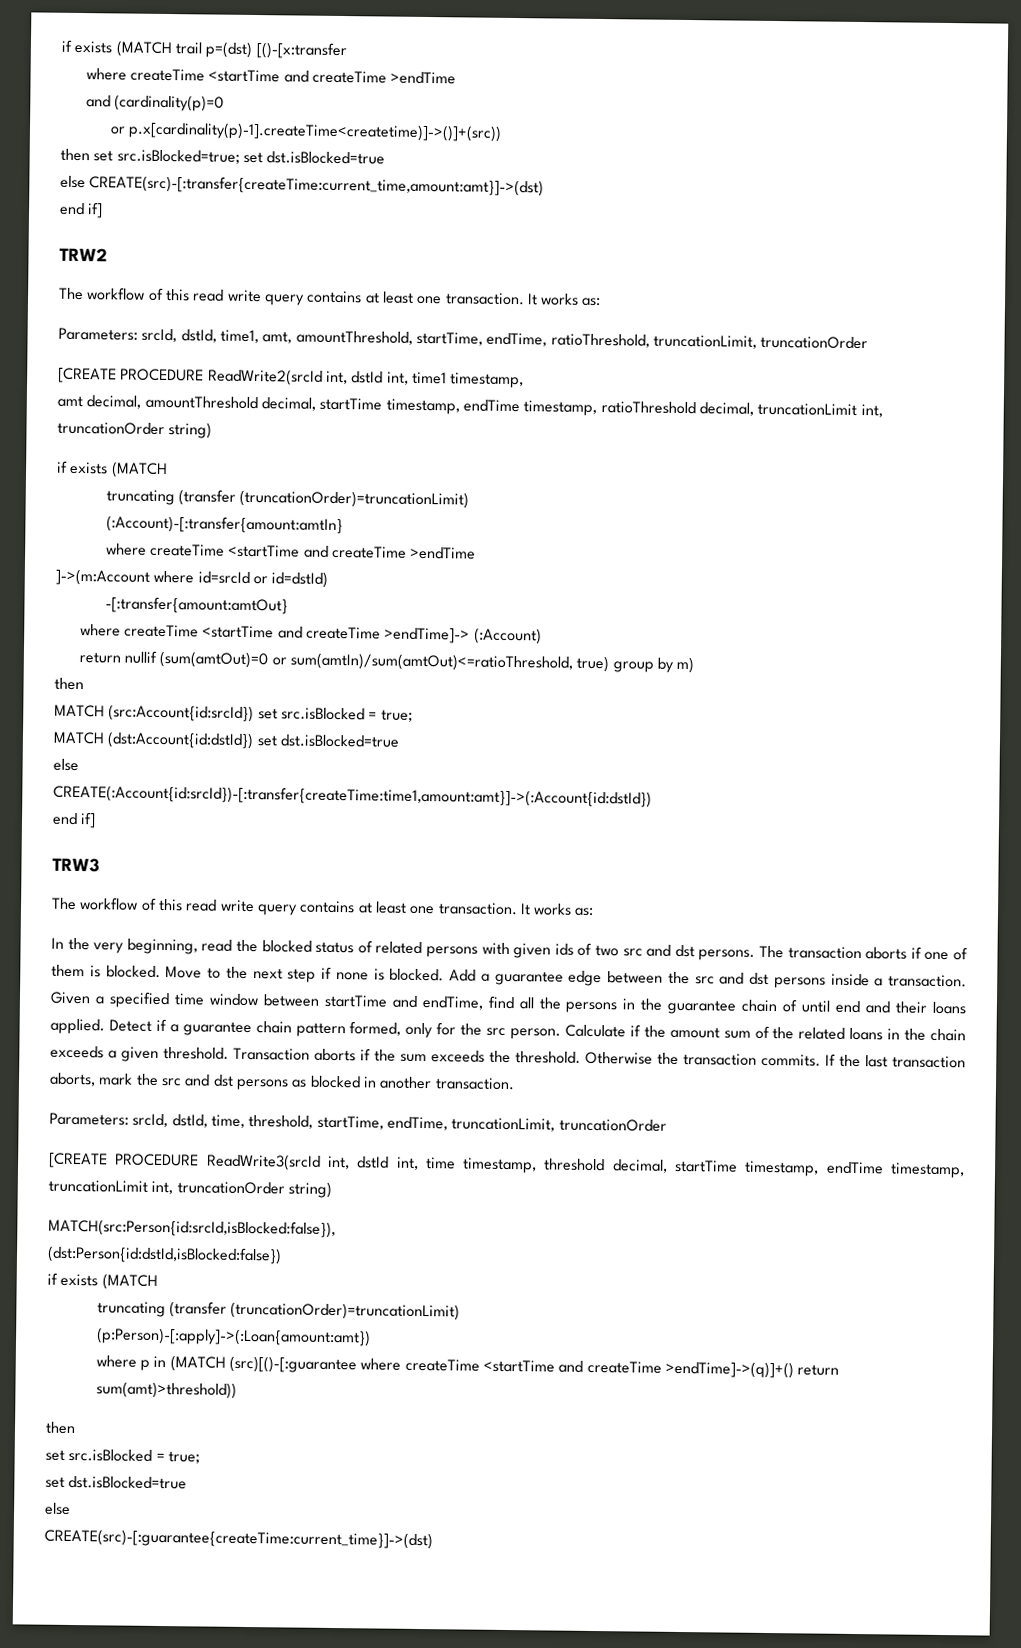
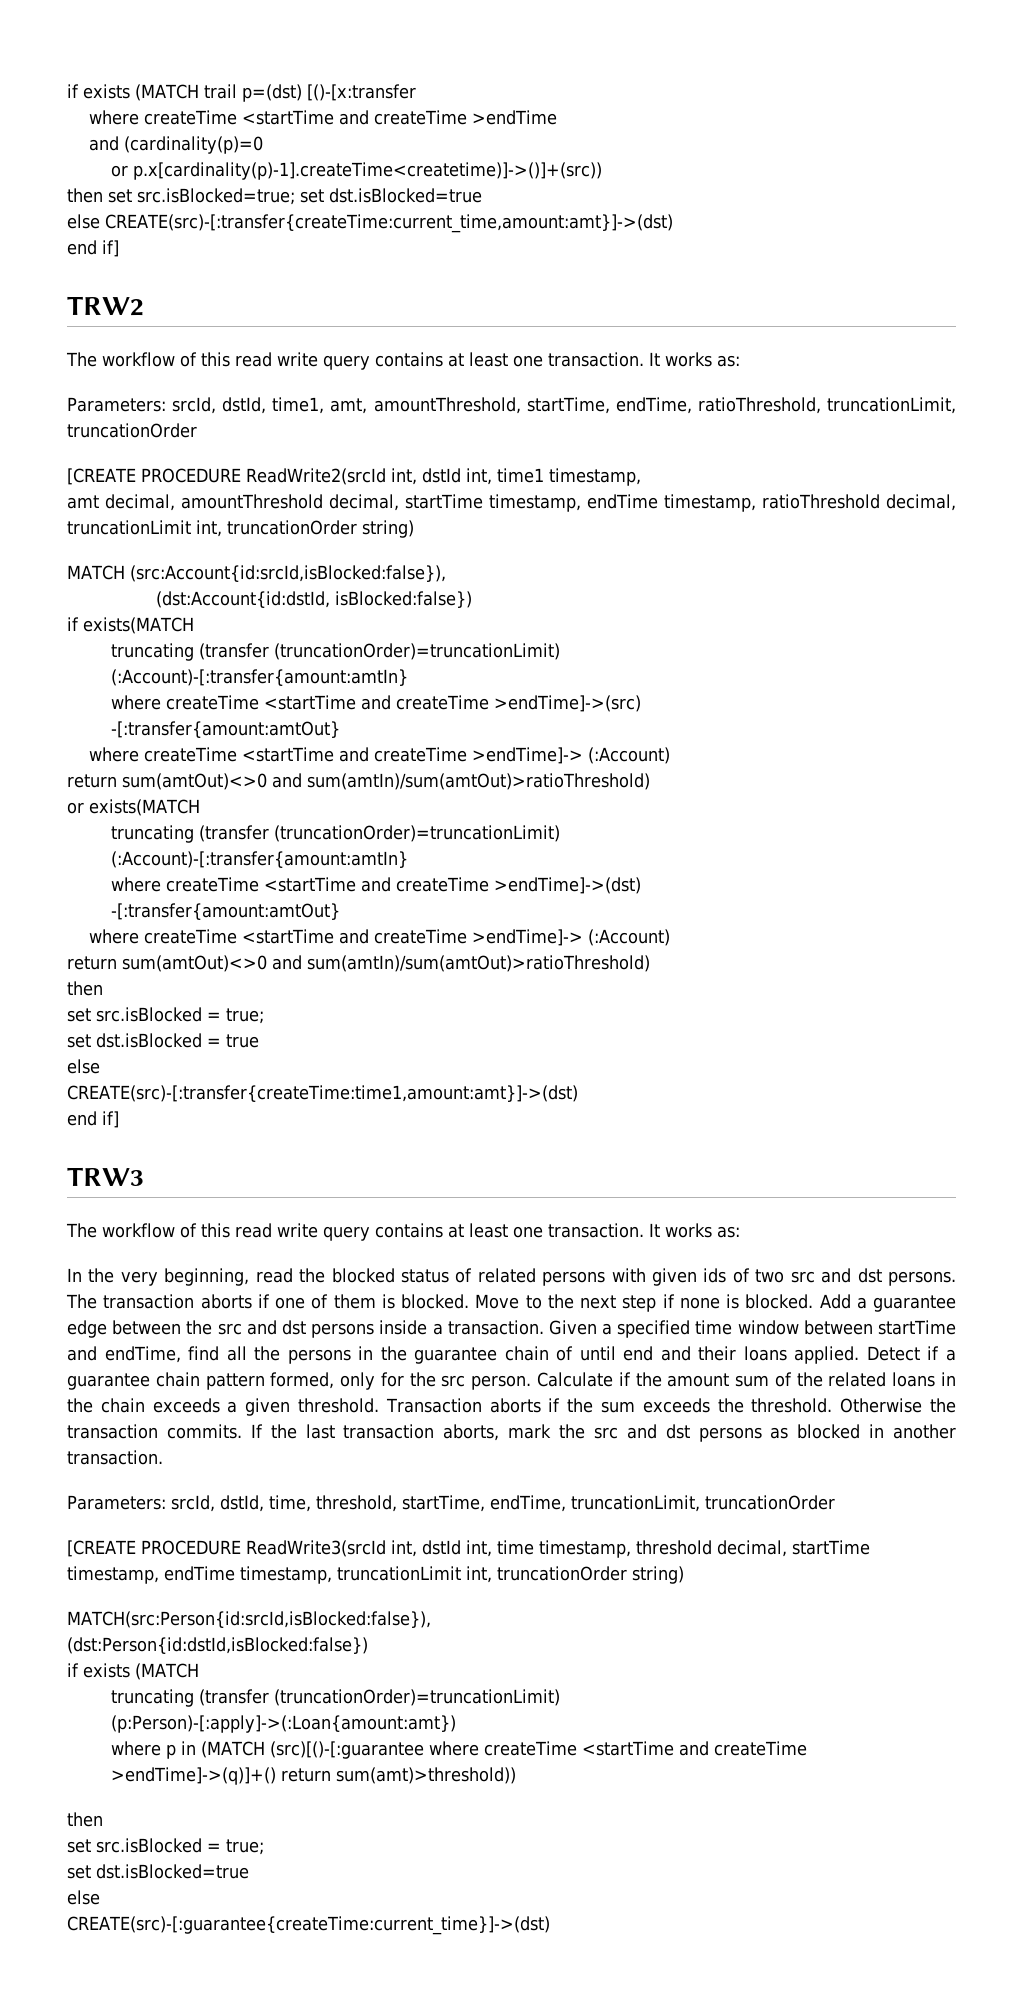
  amt decimal, amountThreshold decimal, startTime timestamp, endTime timestamp, ratioThreshold decimal, truncationLimit int, truncationOrder string)
- if exists (MATCH
+ MATCH (src:Account{id:srcId,isBlocked:false}),
+ (dst:Account{id:dstId, isBlocked:false})
+ if exists(MATCH
  truncating (transfer (truncationOrder)=truncationLimit)
  (:Account)-[:transfer{amount:amtIn}
- where createTime <startTime and createTime >endTime
- ]->(m:Account where id=srcId or id=dstId)
+ where createTime <startTime and createTime >endTime]->(src)
  -[:transfer{amount:amtOut}
  where createTime <startTime and createTime >endTime]-> (:Account)
- return nullif (sum(amtOut)=0 or sum(amtIn)/sum(amtOut)<=ratioThreshold, true) group by m)
+ return sum(amtOut)<>0 and sum(amtIn)/sum(amtOut)>ratioThreshold)
+ or exists(MATCH
+ truncating (transfer (truncationOrder)=truncationLimit)
+ (:Account)-[:transfer{amount:amtIn}
+ where createTime <startTime and createTime >endTime]->(dst)
+ -[:transfer{amount:amtOut}
+ where createTime <startTime and createTime >endTime]-> (:Account)
+ return sum(amtOut)<>0 and sum(amtIn)/sum(amtOut)>ratioThreshold)
  then
- MATCH (src:Account{id:srcId}) set src.isBlocked = true;
- MATCH (dst:Account{id:dstId}) set dst.isBlocked=true
+ set src.isBlocked = true;
+ set dst.isBlocked = true
  else
- CREATE(:Account{id:srcId})-[:transfer{createTime:time1,amount:amt}]->(:Account{id:dstId})
+ CREATE(src)-[:transfer{createTime:time1,amount:amt}]->(dst)

